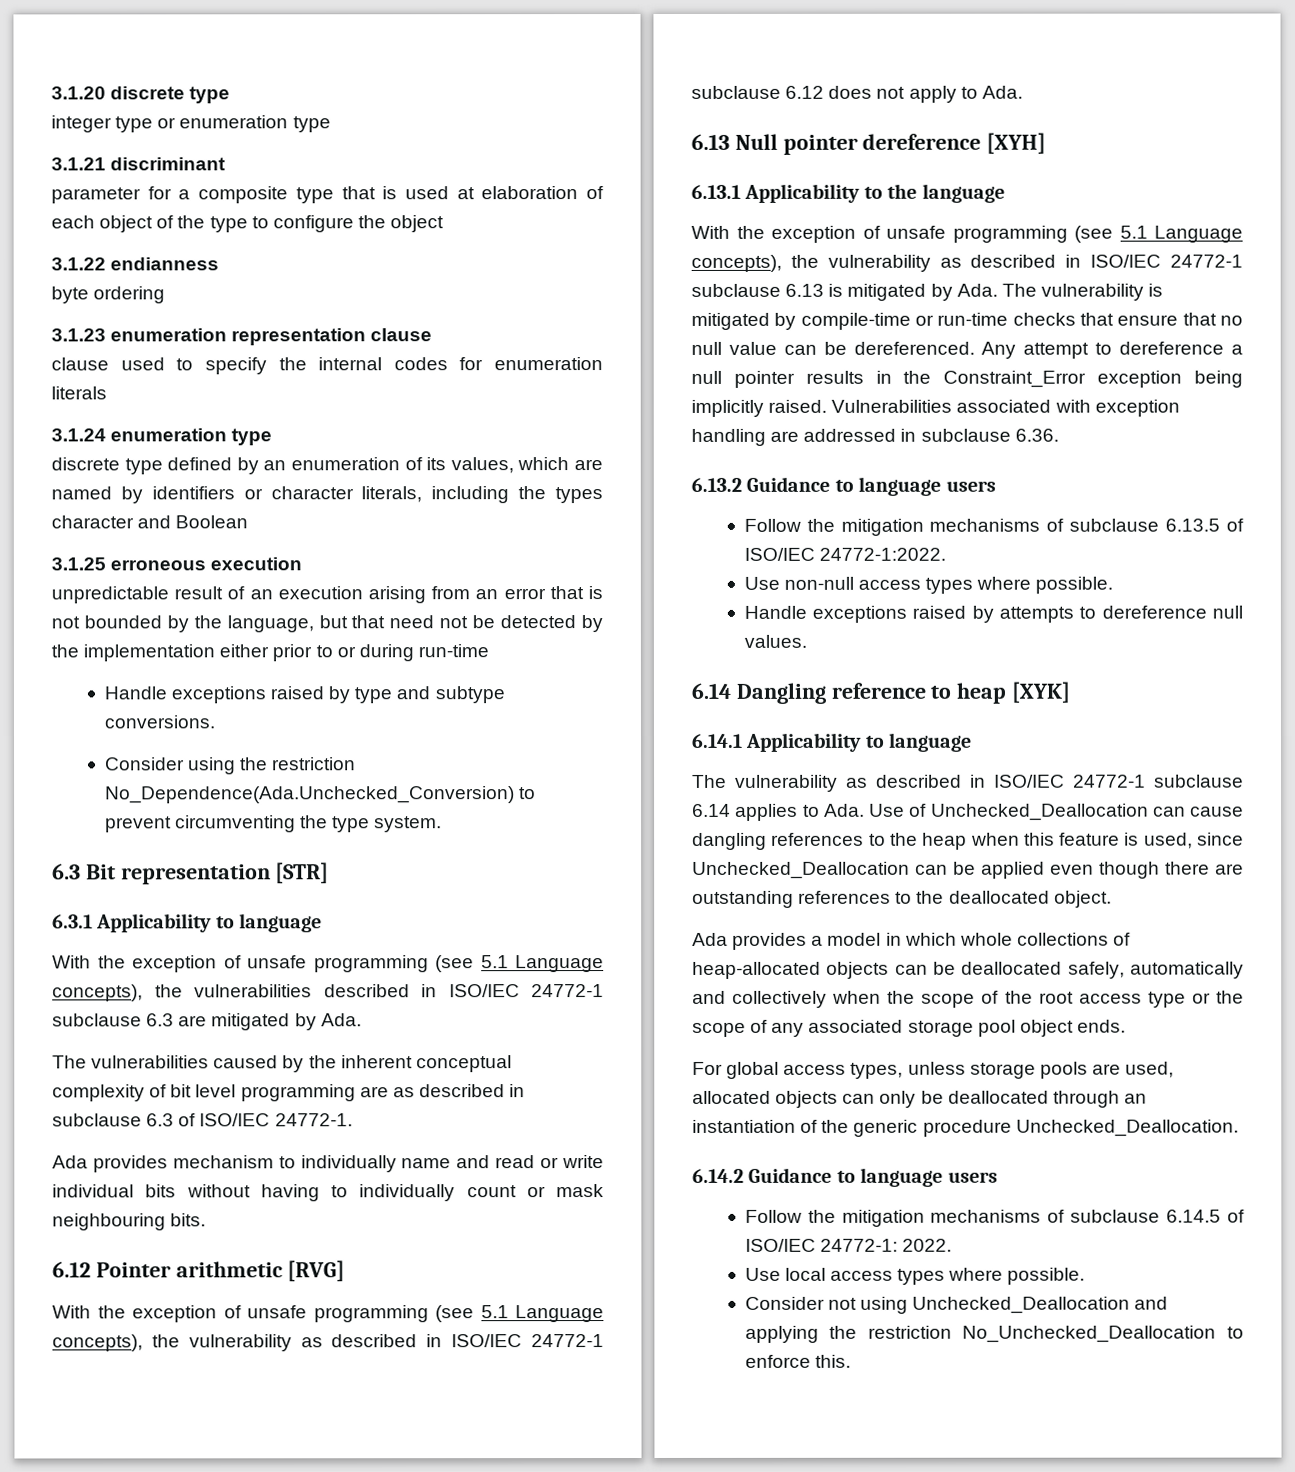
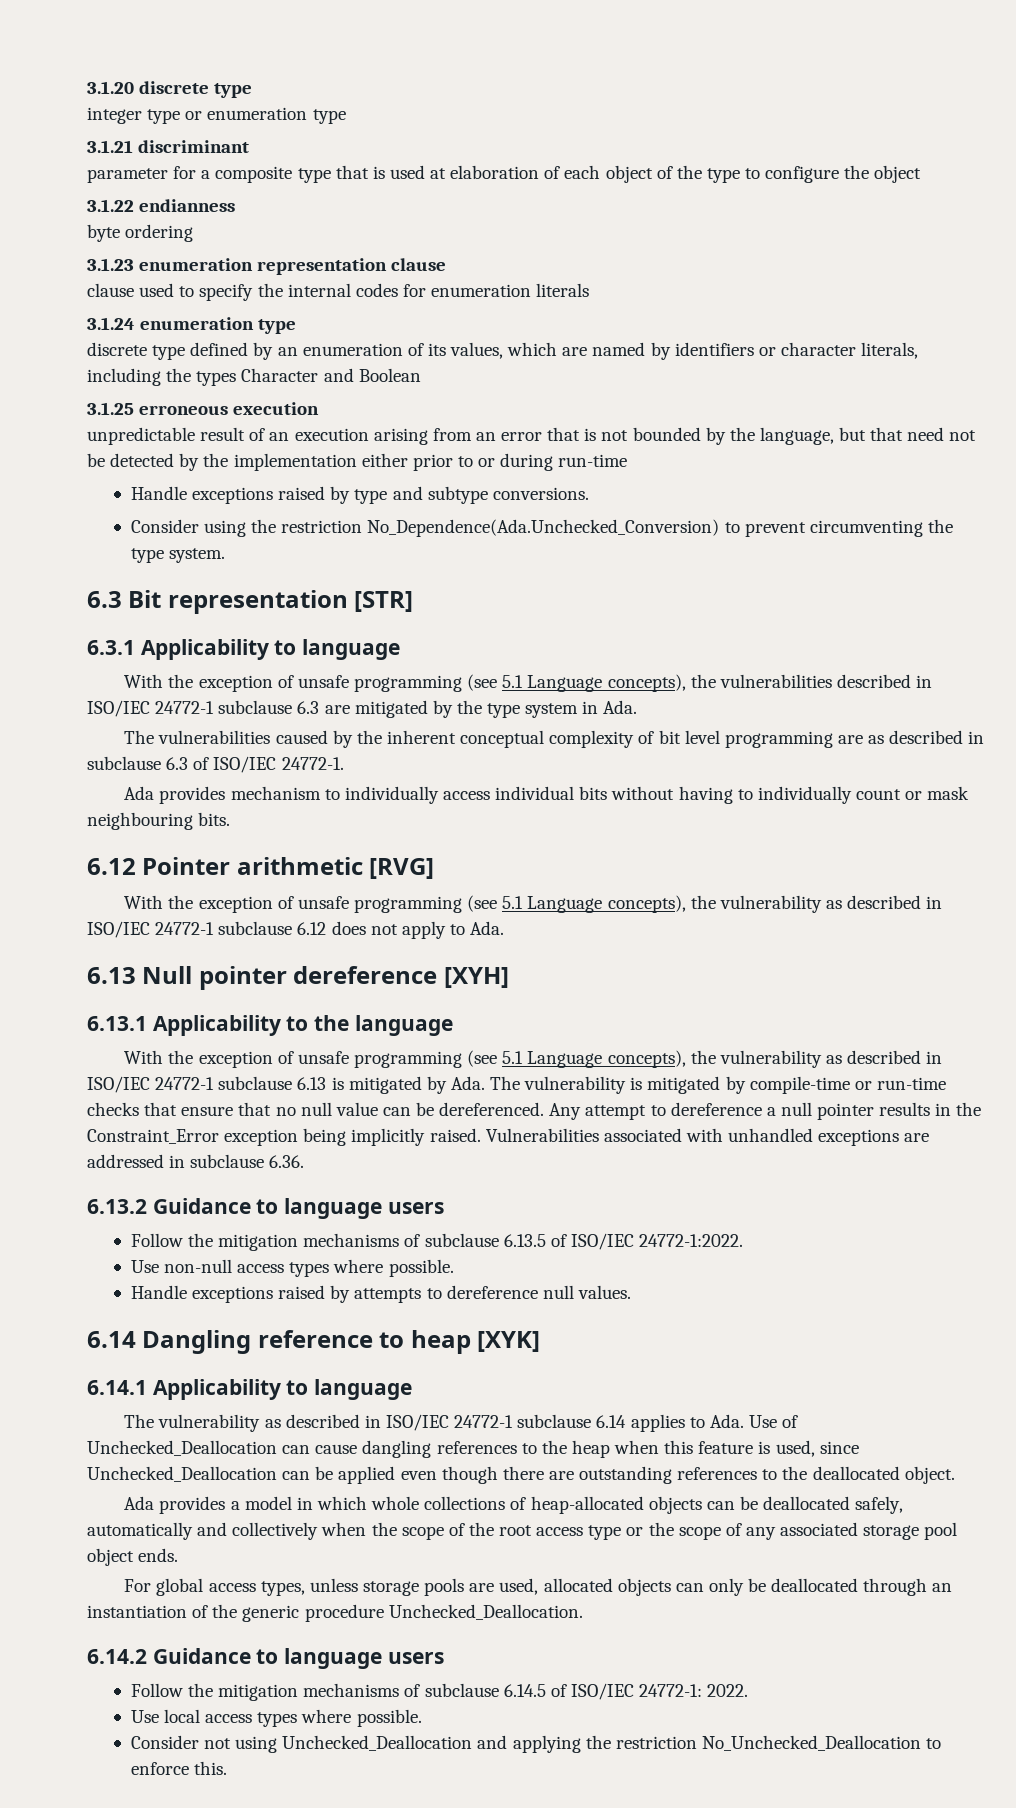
- discrete type defined by an enumeration of its values, which are named by identifiers or character literals, including the types character and Boolean
+ discrete type defined by an enumeration of its values, which are named by identifiers or character literals, including the types Character and Boolean
- With the exception of unsafe programming (see 5.1 Language concepts), the vulnerabilities described in ISO/IEC 24772-1 subclause 6.3 are mitigated by Ada.
+ With the exception of unsafe programming (see 5.1 Language concepts), the vulnerabilities described in ISO/IEC 24772-1 subclause 6.3 are mitigated by the type system in Ada.
- Ada provides mechanism to individually name and read or write individual bits without having to individually count or mask neighbouring bits.
+ Ada provides mechanism to individually access individual bits without having to individually count or mask neighbouring bits.
- Vulnerabilities associated with exception handling are addressed in subclause 6.36.
+ Vulnerabilities associated with unhandled exceptions are addressed in subclause 6.36.

